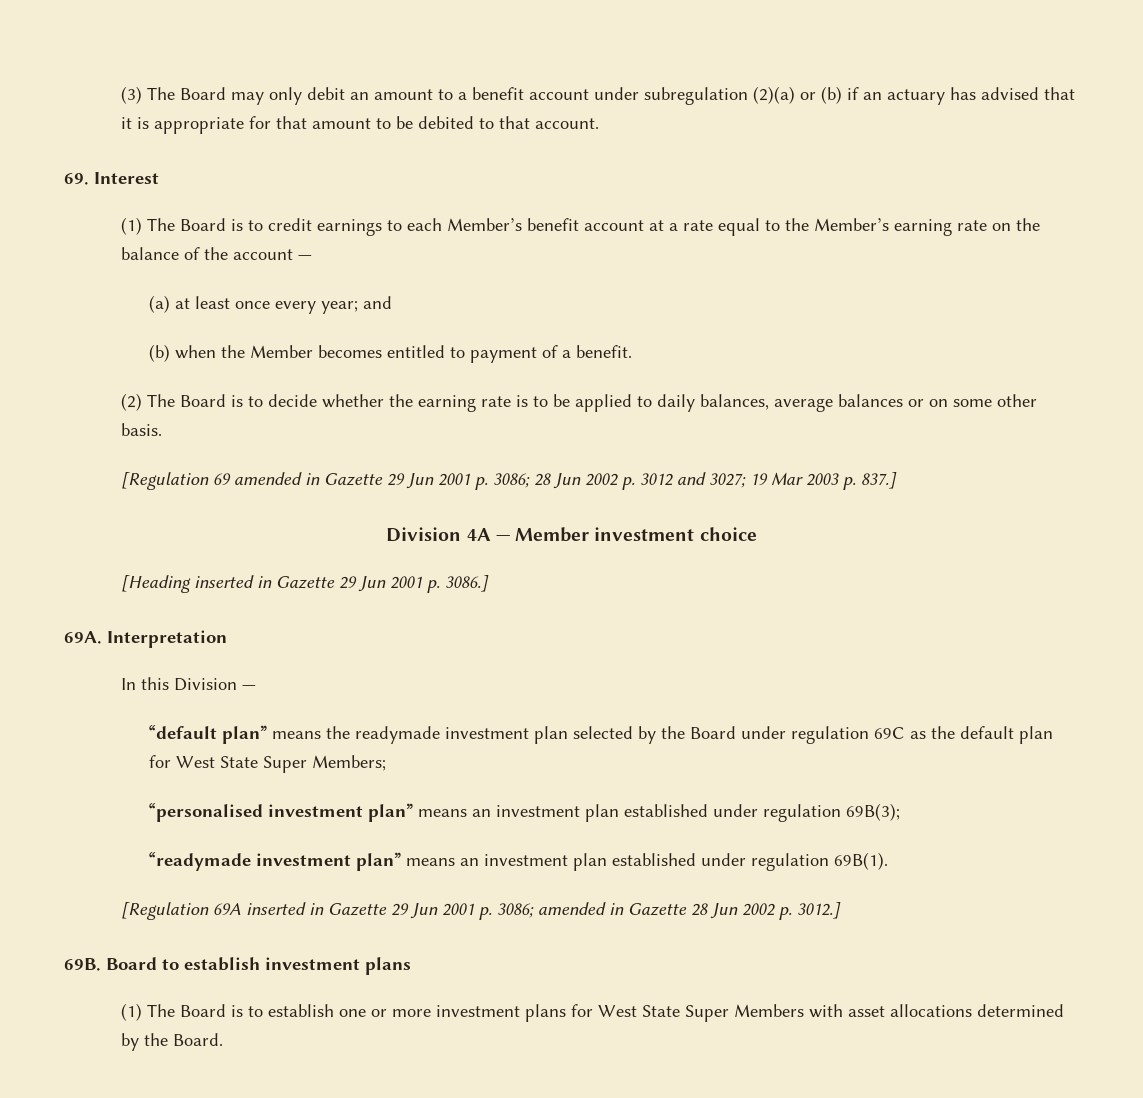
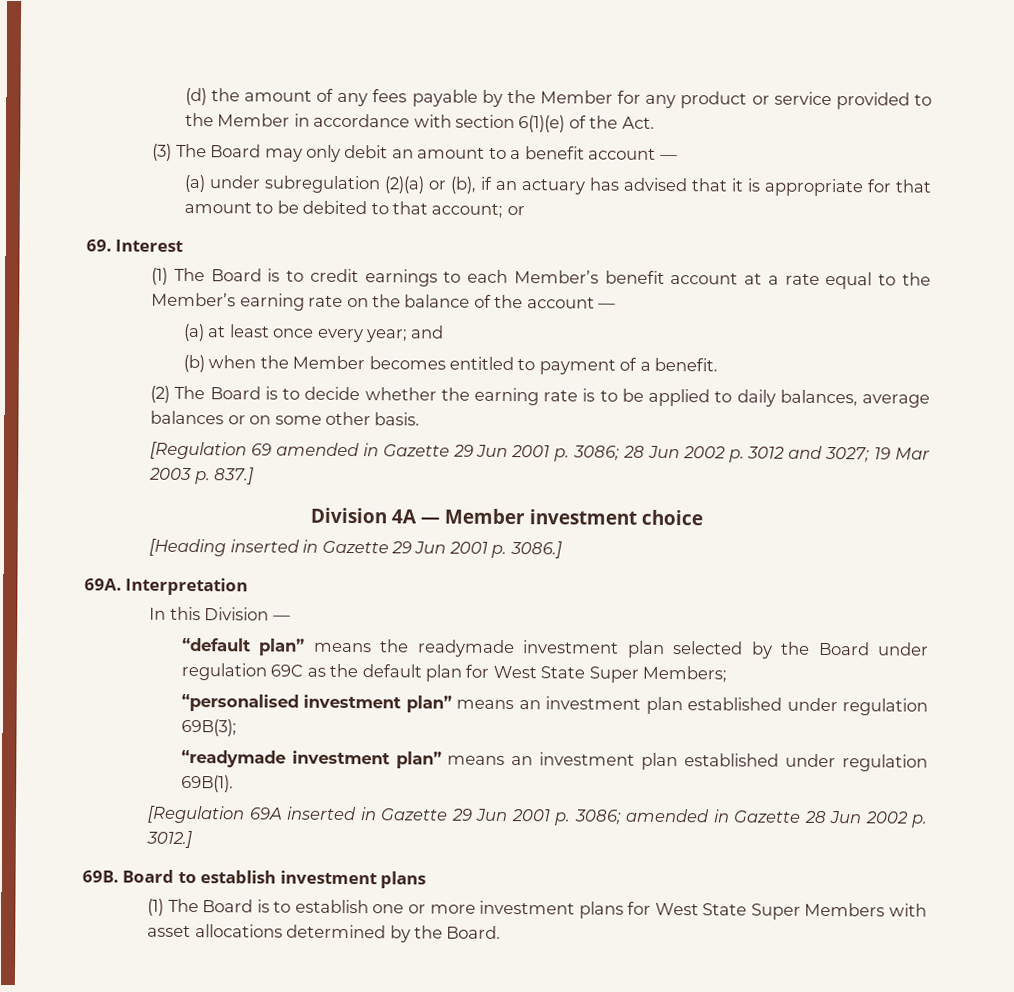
+ (d) the amount of any fees payable by the Member for any product or service provided to the Member in accordance with section 6(1)(e) of the Act.
- (3) The Board may only debit an amount to a benefit account under subregulation (2)(a) or (b) if an actuary has advised that it is appropriate for that amount to be debited to that account.
+ (3) The Board may only debit an amount to a benefit account —
+ (a) under subregulation (2)(a) or (b), if an actuary has advised that it is appropriate for that amount to be debited to that account; or

